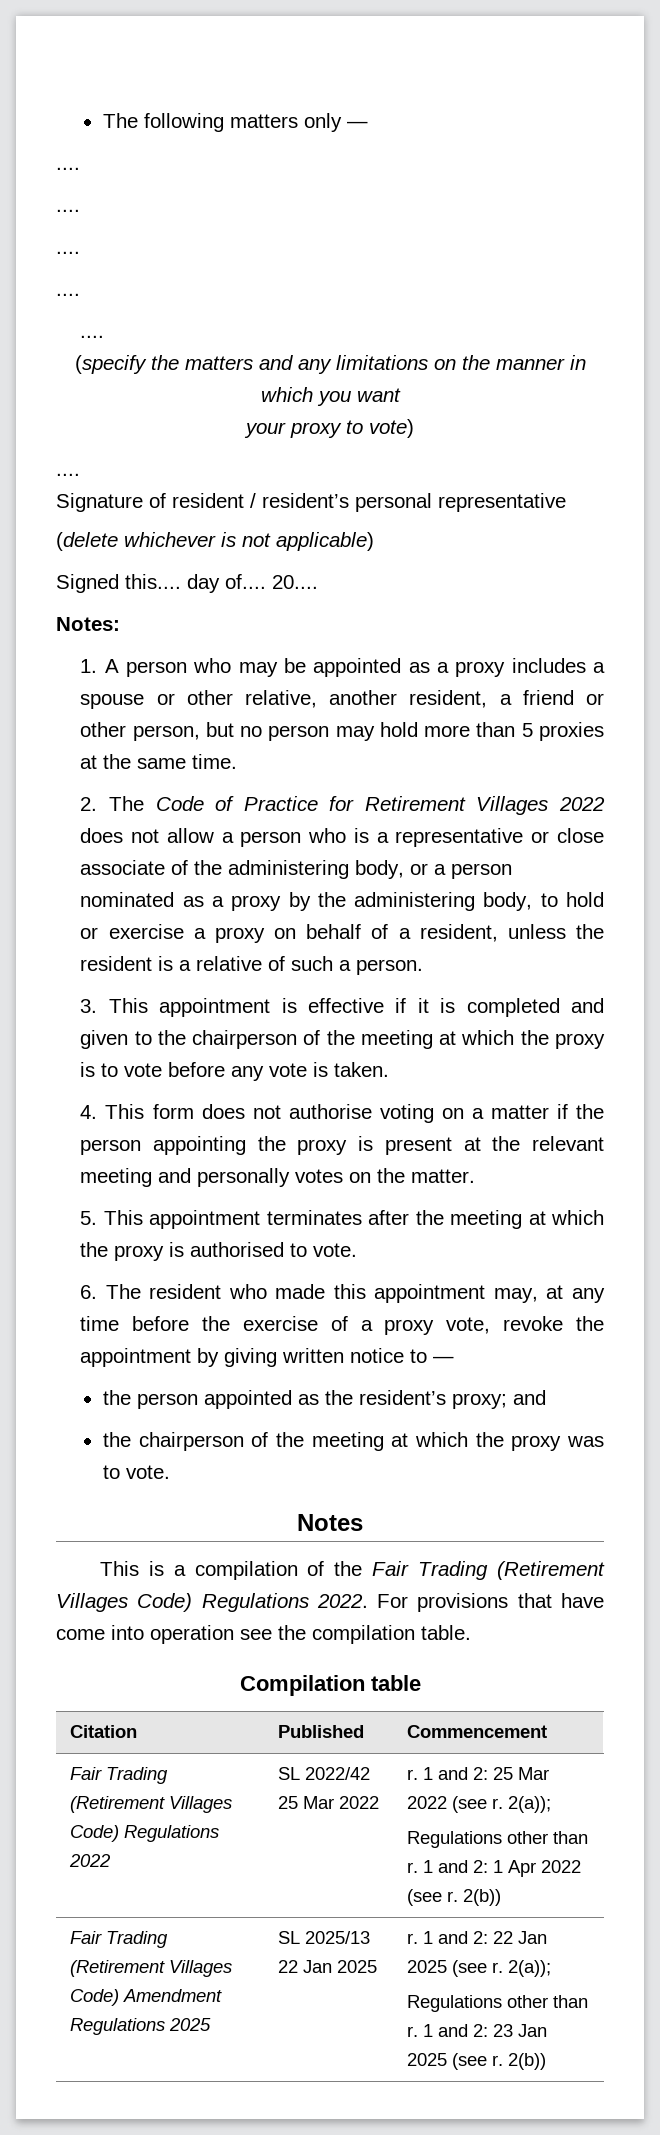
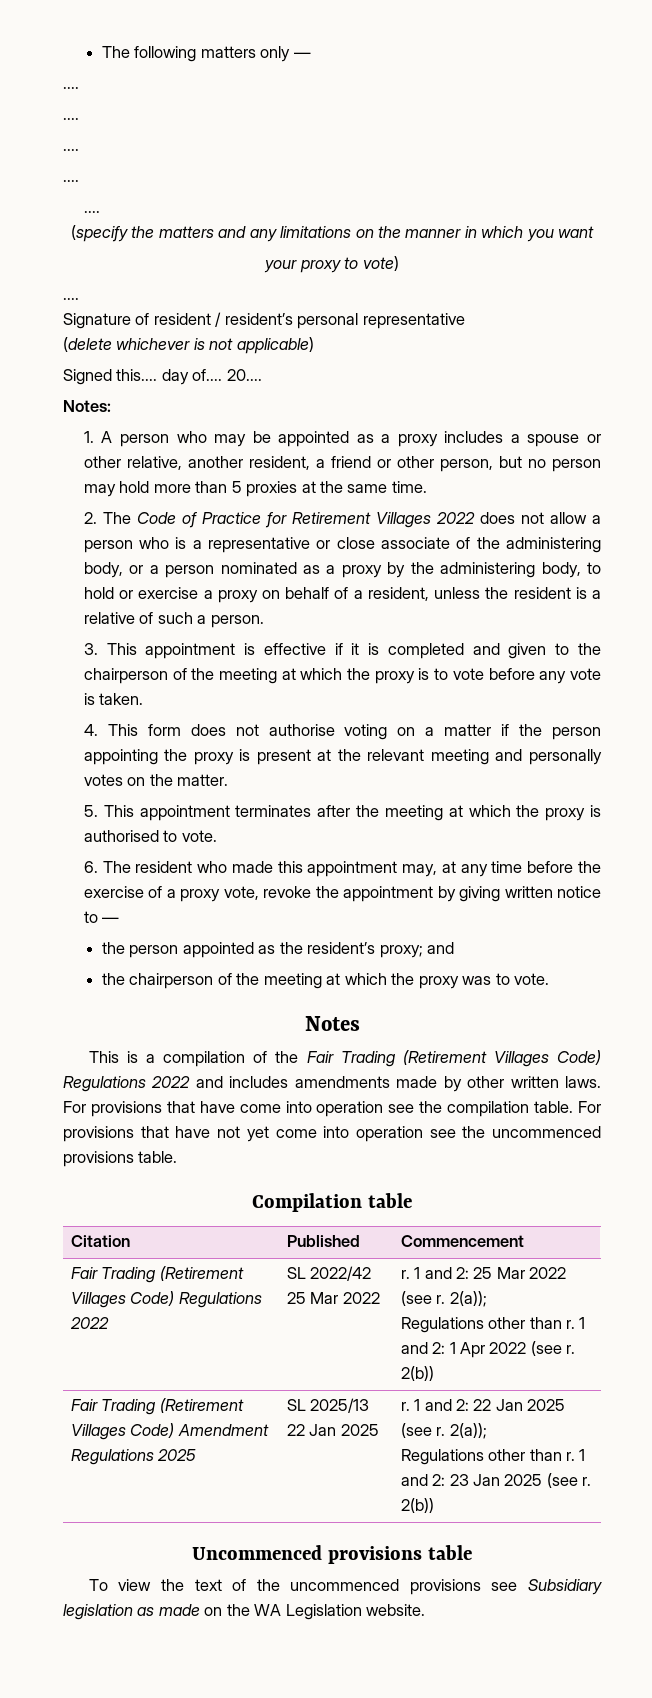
- This is a compilation of the Fair Trading (Retirement Villages Code) Regulations 2022.
+ This is a compilation of the Fair Trading (Retirement Villages Code) Regulations 2022 and includes amendments made by other written laws.
+ For provisions that have not yet come into operation see the uncommenced provisions table.
+ Uncommenced provisions table
+ To view the text of the uncommenced provisions see Subsidiary legislation as made on the WA Legislation website.

